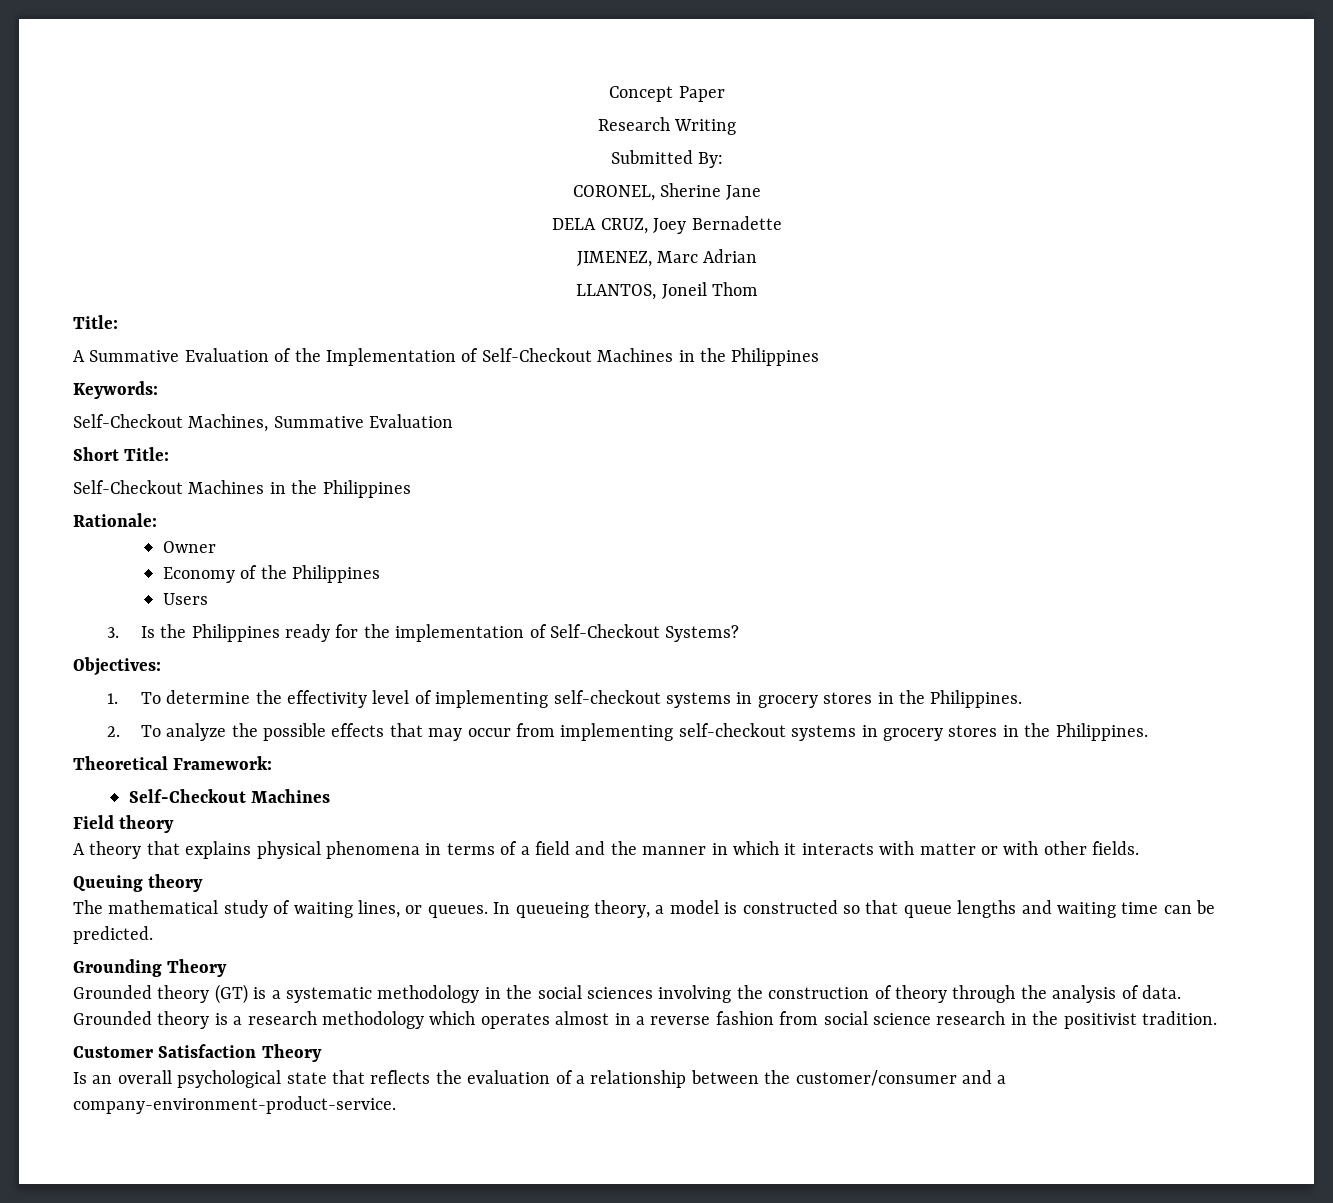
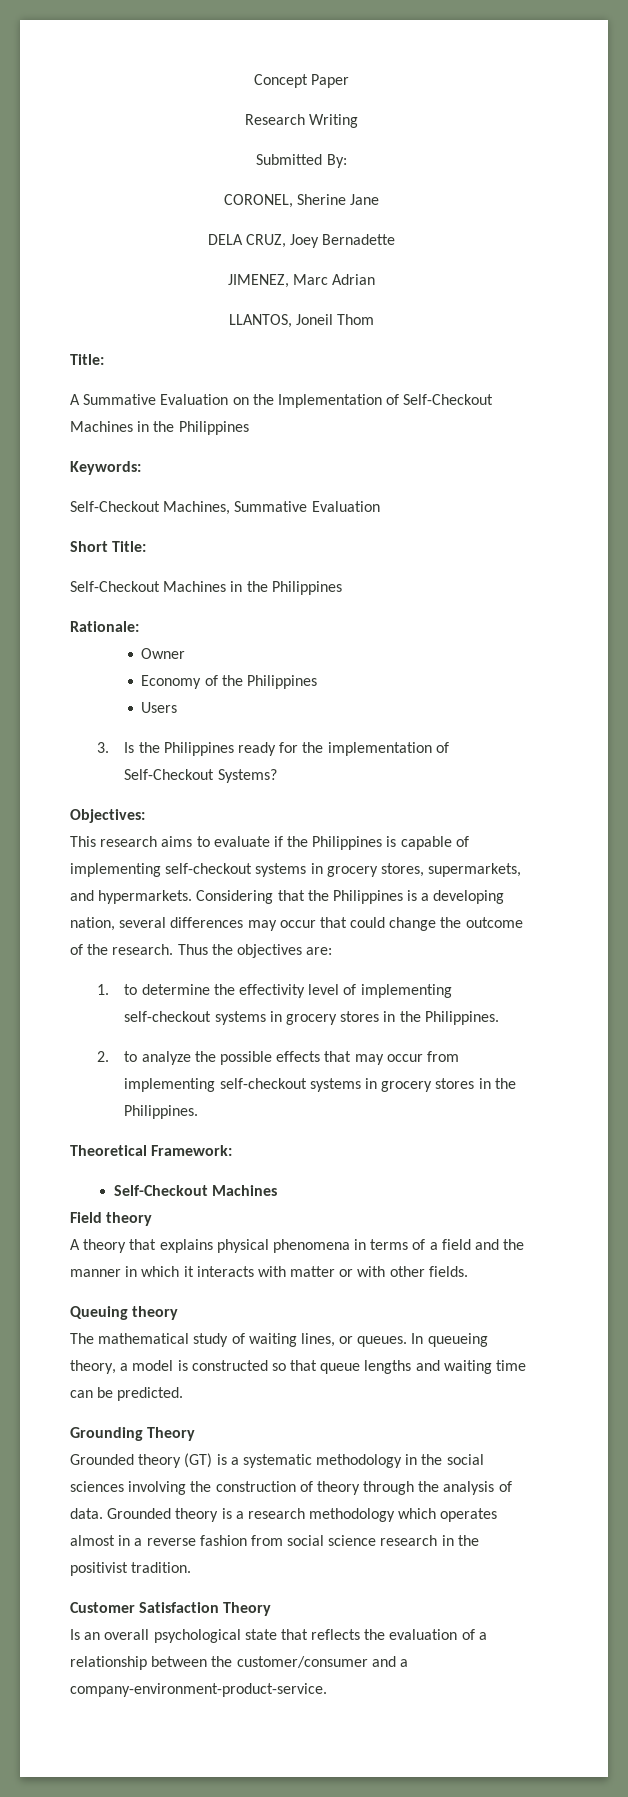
- A Summative Evaluation of the Implementation of Self-Checkout Machines in the Philippines
+ A Summative Evaluation on the Implementation of Self-Checkout Machines in the Philippines
+ This research aims to evaluate if the Philippines is capable of implementing self-checkout systems in grocery stores, supermarkets, and hypermarkets. Considering that the Philippines is a developing nation, several differences may occur that could change the outcome of the research. Thus the objectives are:
- 1. To determine the effectivity level of implementing self-checkout systems in grocery stores in the Philippines.
+ 1. to determine the effectivity level of implementing self-checkout systems in grocery stores in the Philippines.
- 2. To analyze the possible effects that may occur from implementing self-checkout systems in grocery stores in the Philippines.
+ 2. to analyze the possible effects that may occur from implementing self-checkout systems in grocery stores in the Philippines.

